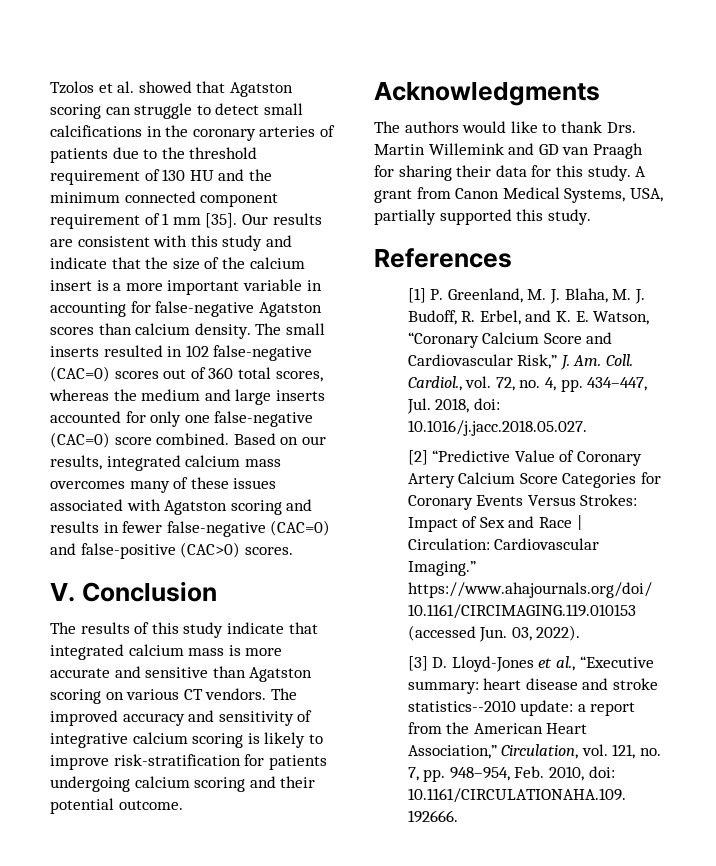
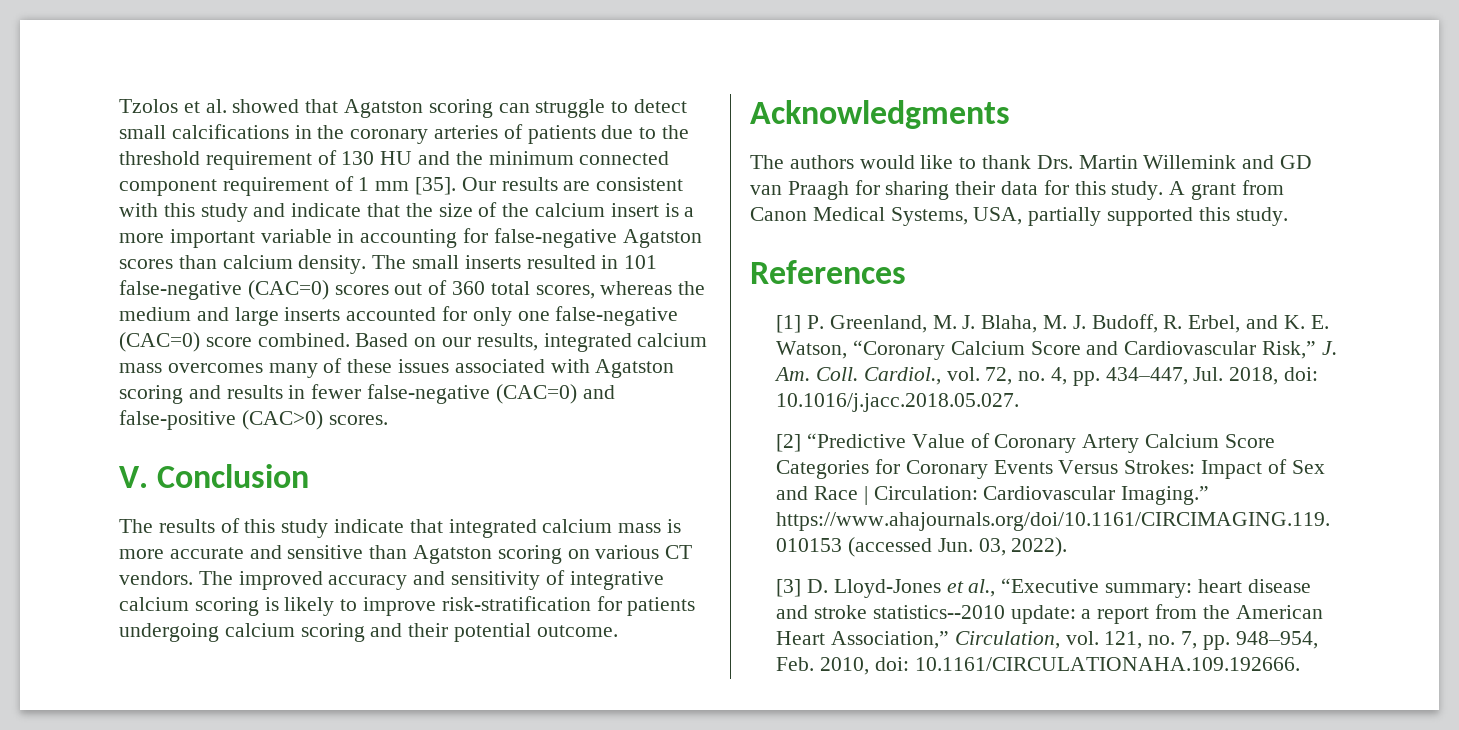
- The small inserts resulted in 102 false-negative (CAC=0) scores out of 360 total scores, whereas the medium and large inserts accounted for only one false-negative (CAC=0) score combined.
+ The small inserts resulted in 101 false-negative (CAC=0) scores out of 360 total scores, whereas the medium and large inserts accounted for only one false-negative (CAC=0) score combined.

